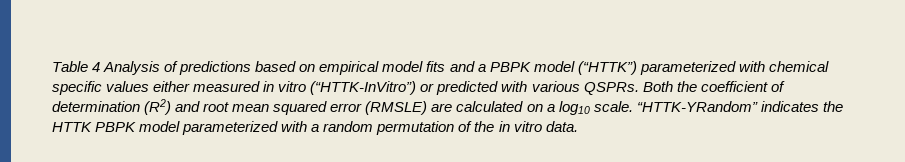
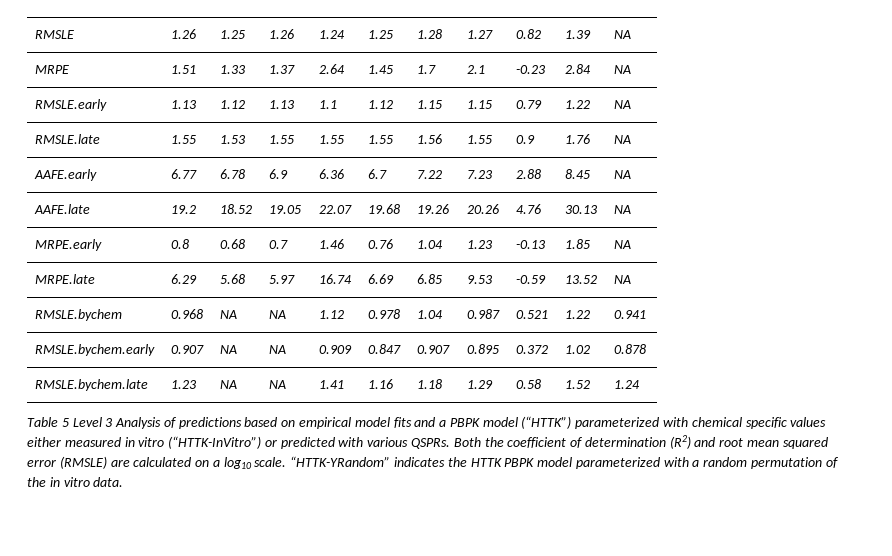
- Table 4 Analysis of predictions based on empirical model fits and a PBPK model (“HTTK”) parameterized with chemical specific values either measured in vitro (“HTTK-InVitro”) or predicted with various QSPRs.
+ RMSLE | 1.26 | 1.25 | 1.26 | 1.24 | 1.25 | 1.28 | 1.27 | 0.82 | 1.39 | NA
+ MRPE | 1.51 | 1.33 | 1.37 | 2.64 | 1.45 | 1.7 | 2.1 | -0.23 | 2.84 | NA
+ RMSLE.early | 1.13 | 1.12 | 1.13 | 1.1 | 1.12 | 1.15 | 1.15 | 0.79 | 1.22 | NA
+ RMSLE.late | 1.55 | 1.53 | 1.55 | 1.55 | 1.55 | 1.56 | 1.55 | 0.9 | 1.76 | NA
+ AAFE.early | 6.77 | 6.78 | 6.9 | 6.36 | 6.7 | 7.22 | 7.23 | 2.88 | 8.45 | NA
+ AAFE.late | 19.2 | 18.52 | 19.05 | 22.07 | 19.68 | 19.26 | 20.26 | 4.76 | 30.13 | NA
+ MRPE.early | 0.8 | 0.68 | 0.7 | 1.46 | 0.76 | 1.04 | 1.23 | -0.13 | 1.85 | NA
+ MRPE.late | 6.29 | 5.68 | 5.97 | 16.74 | 6.69 | 6.85 | 9.53 | -0.59 | 13.52 | NA
+ RMSLE.bychem | 0.968 | NA | NA | 1.12 | 0.978 | 1.04 | 0.987 | 0.521 | 1.22 | 0.941
+ RMSLE.bychem.early | 0.907 | NA | NA | 0.909 | 0.847 | 0.907 | 0.895 | 0.372 | 1.02 | 0.878
+ RMSLE.bychem.late | 1.23 | NA | NA | 1.41 | 1.16 | 1.18 | 1.29 | 0.58 | 1.52 | 1.24
+ Table 5 Level 3 Analysis of predictions based on empirical model fits and a PBPK model (“HTTK”) parameterized with chemical specific values either measured in vitro (“HTTK-InVitro”) or predicted with various QSPRs.

